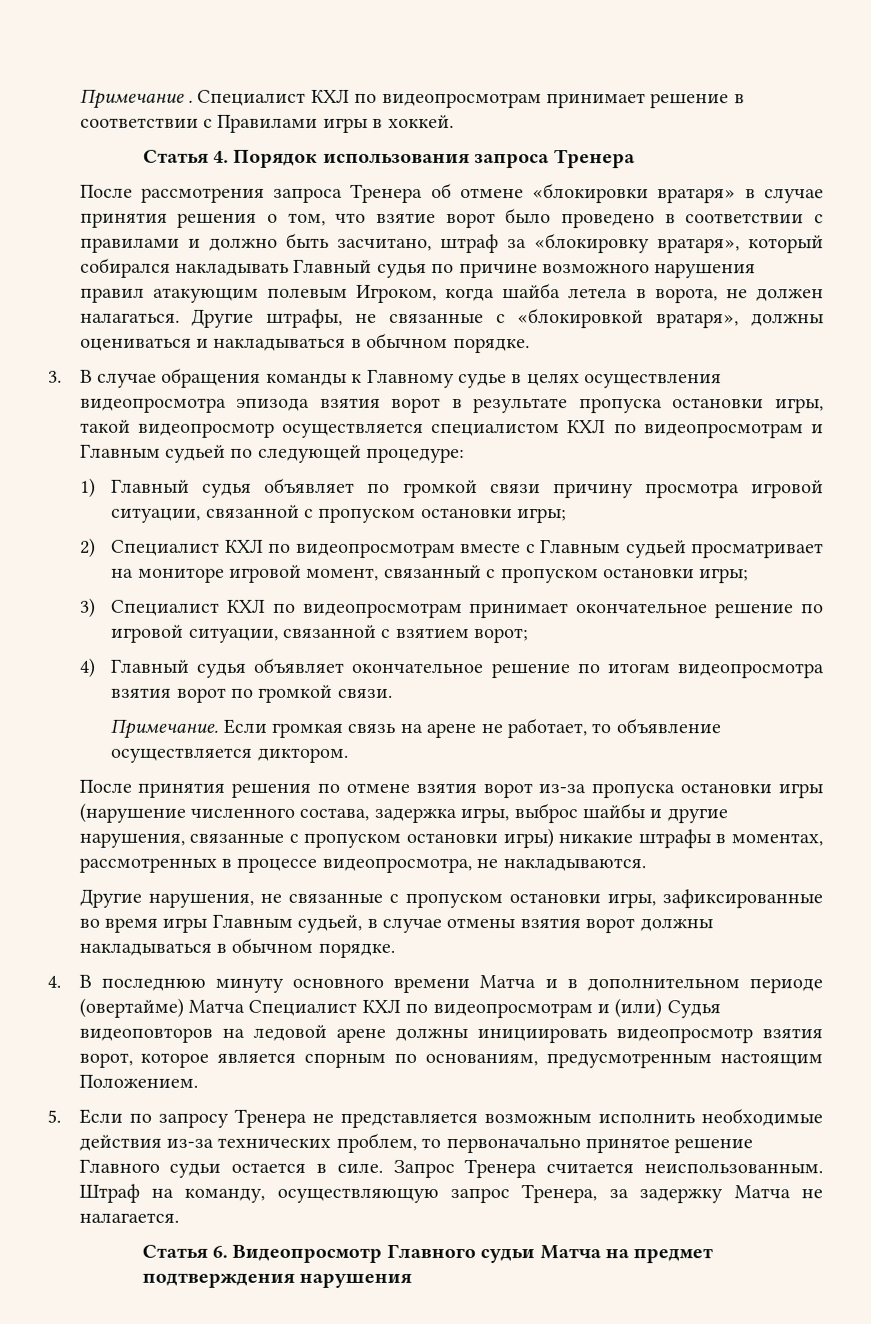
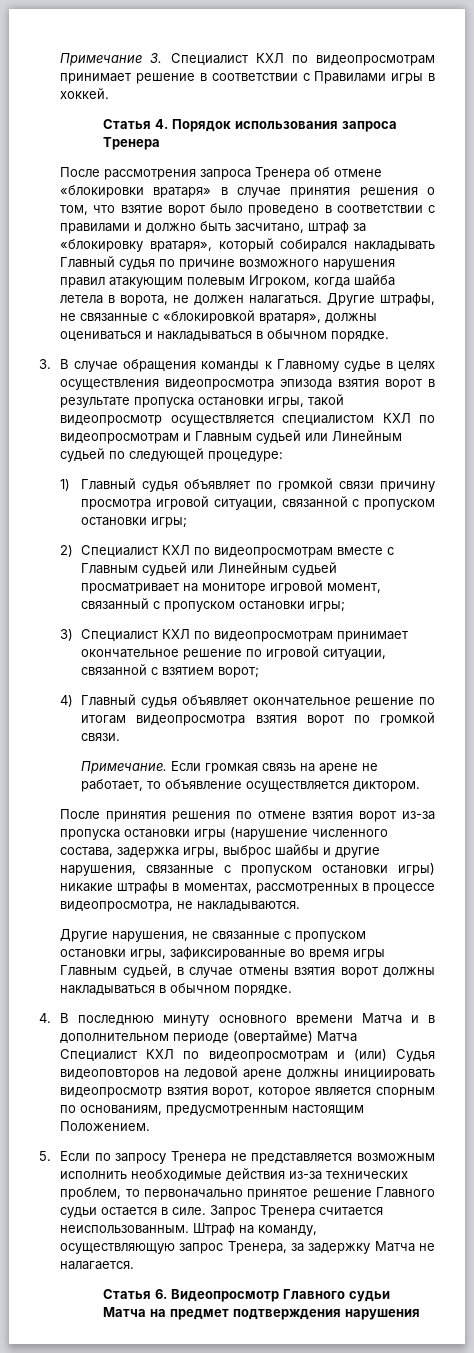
- Примечание . Специалист КХЛ по видеопросмотрам принимает решение в соответствии с Правилами игры в хоккей.
+ Примечание 3. Специалист КХЛ по видеопросмотрам принимает решение в соответствии с Правилами игры в хоккей.
- 3. В случае обращения команды к Главному судье в целях осуществления видеопросмотра эпизода взятия ворот в результате пропуска остановки игры, такой видеопросмотр осуществляется специалистом КХЛ по видеопросмотрам и Главным судьей по следующей процедуре:
+ 3. В случае обращения команды к Главному судье в целях осуществления видеопросмотра эпизода взятия ворот в результате пропуска остановки игры, такой видеопросмотр осуществляется специалистом КХЛ по видеопросмотрам и Главным судьей или Линейным судьей по следующей процедуре:
- 2) Специалист КХЛ по видеопросмотрам вместе с Главным судьей просматривает на мониторе игровой момент, связанный с пропуском остановки игры;
+ 2) Специалист КХЛ по видеопросмотрам вместе с Главным судьей или Линейным судьей просматривает на мониторе игровой момент, связанный с пропуском остановки игры;

